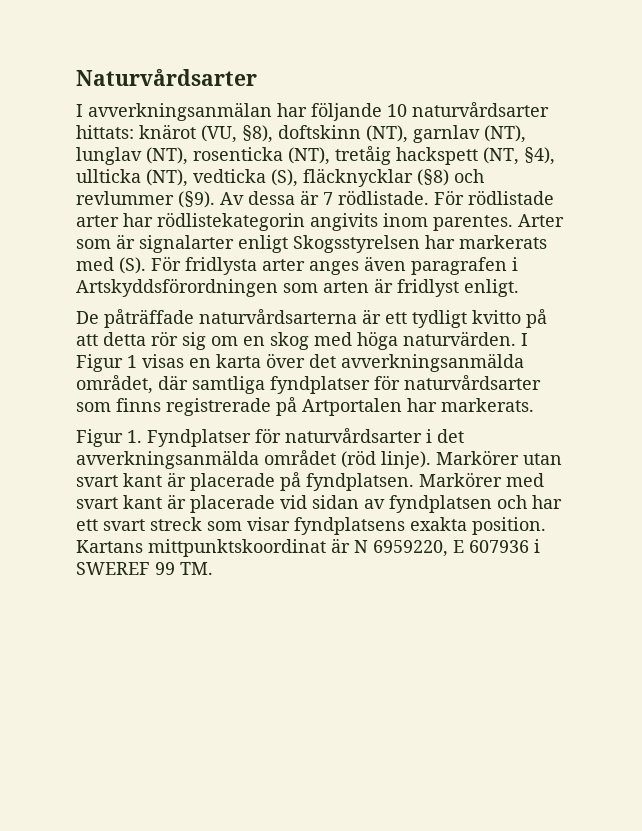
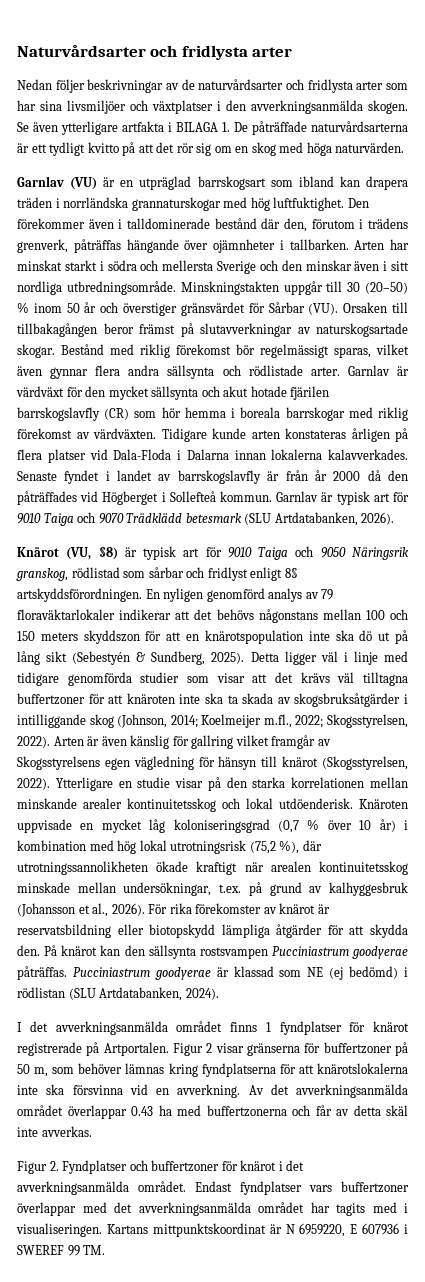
- Naturvårdsarter
- I avverkningsanmälan har följande 10 naturvårdsarter hittats: knärot (VU, §8), doftskinn (NT), garnlav (NT), lunglav (NT), rosenticka (NT), tretåig hackspett (NT, §4), ullticka (NT), vedticka (S), fläcknycklar (§8) och revlummer (§9). Av dessa är 7 rödlistade. För rödlistade arter har rödlistekategorin angivits inom parentes. Arter som är signalarter enligt Skogsstyrelsen har markerats med (S). För fridlysta arter anges även paragrafen i Artskyddsförordningen som arten är fridlyst enligt.
- De påträffade naturvårdsarterna är ett tydligt kvitto på att detta rör sig om en skog med höga naturvärden. I Figur 1 visas en karta över det avverkningsanmälda området, där samtliga fyndplatser för naturvårdsarter som finns registrerade på Artportalen har markerats.
- Figur 1. Fyndplatser för naturvårdsarter i det avverkningsanmälda området (röd linje). Markörer utan svart kant är placerade på fyndplatsen. Markörer med svart kant är placerade vid sidan av fyndplatsen och har ett svart streck som visar fyndplatsens exakta position.
+ Naturvårdsarter och fridlysta arter
+ Nedan följer beskrivningar av de naturvårdsarter och fridlysta arter som har sina livsmiljöer och växtplatser i den avverkningsanmälda skogen. Se även ytterligare artfakta i BILAGA 1. De påträffade naturvårdsarterna är ett tydligt kvitto på att det rör sig om en skog med höga naturvärden.
+ Garnlav (VU) är en utpräglad barrskogsart som ibland kan drapera träden i norrländska grannaturskogar med hög luftfuktighet. Den förekommer även i talldominerade bestånd där den, förutom i trädens grenverk, påträffas hängande över ojämnheter i tallbarken. Arten har minskat starkt i södra och mellersta Sverige och den minskar även i sitt nordliga utbredningsområde. Minskningstakten uppgår till 30 (20–50) % inom 50 år och överstiger gränsvärdet för Sårbar (VU). Orsaken till tillbakagången beror främst på slutavverkningar av naturskogsartade skogar. Bestånd med riklig förekomst bör regelmässigt sparas, vilket även gynnar flera andra sällsynta och rödlistade arter. Garnlav är värdväxt för den mycket sällsynta och akut hotade fjärilen barrskogslavfly (CR) som hör hemma i boreala barrskogar med riklig förekomst av värdväxten. Tidigare kunde arten konstateras årligen på flera platser vid Dala-Floda i Dalarna innan lokalerna kalavverkades. Senaste fyndet i landet av barrskogslavfly är från år 2000 då den påträffades vid Högberget i Sollefteå kommun. Garnlav är typisk art för 9010 Taiga och 9070 Trädklädd betesmark (SLU Artdatabanken, 2026).
+ Knärot (VU, §8) är typisk art för 9010 Taiga och 9050 Näringsrik granskog, rödlistad som sårbar och fridlyst enligt 8§ artskyddsförordningen. En nyligen genomförd analys av 79 floraväktarlokaler indikerar att det behövs någonstans mellan 100 och 150 meters skyddszon för att en knärotspopulation inte ska dö ut på lång sikt (Sebestyén & Sundberg, 2025). Detta ligger väl i linje med tidigare genomförda studier som visar att det krävs väl tilltagna buffertzoner för att knäroten inte ska ta skada av skogsbruksåtgärder i intilliggande skog (Johnson, 2014; Koelmeijer m.fl., 2022; Skogsstyrelsen, 2022). Arten är även känslig för gallring vilket framgår av Skogsstyrelsens egen vägledning för hänsyn till knärot (Skogsstyrelsen, 2022). Ytterligare en studie visar på den starka korrelationen mellan minskande arealer kontinuitetsskog och lokal utdöenderisk. Knäroten uppvisade en mycket låg koloniseringsgrad (0,7 % över 10 år) i kombination med hög lokal utrotningsrisk (75,2 %), där utrotningssannolikheten ökade kraftigt när arealen kontinuitetsskog minskade mellan undersökningar, t.ex. på grund av kalhyggesbruk (Johansson et al., 2026). För rika förekomster av knärot är reservatsbildning eller biotopskydd lämpliga åtgärder för att skydda den. På knärot kan den sällsynta rostsvampen Pucciniastrum goodyerae påträffas. Pucciniastrum goodyerae är klassad som NE (ej bedömd) i rödlistan (SLU Artdatabanken, 2024).
+ I det avverkningsanmälda området finns 1 fyndplatser för knärot registrerade på Artportalen. Figur 2 visar gränserna för buffertzoner på 50 m, som behöver lämnas kring fyndplatserna för att knärotslokalerna inte ska försvinna vid en avverkning. Av det avverkningsanmälda området överlappar 0.43 ha med buffertzonerna och får av detta skäl inte avverkas.
+ Figur 2. Fyndplatser och buffertzoner för knärot i det avverkningsanmälda området. Endast fyndplatser vars buffertzoner överlappar med det avverkningsanmälda området har tagits med i visualiseringen.

